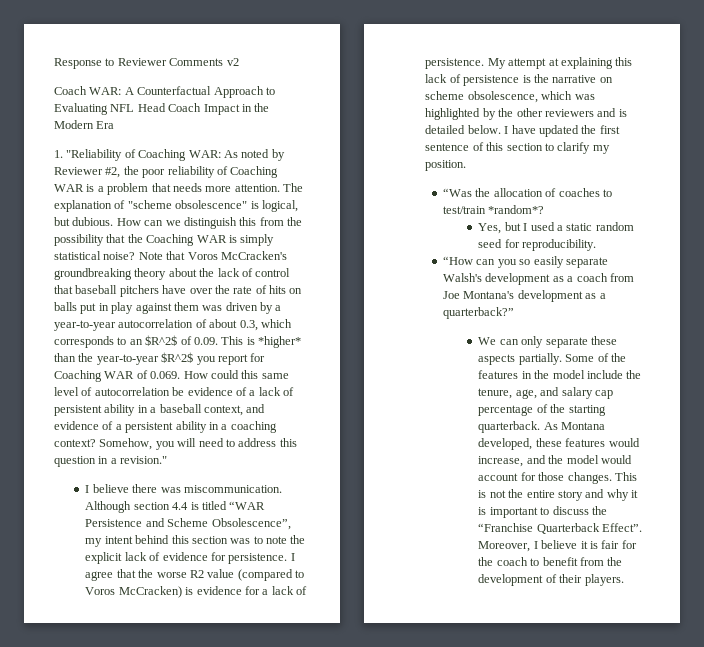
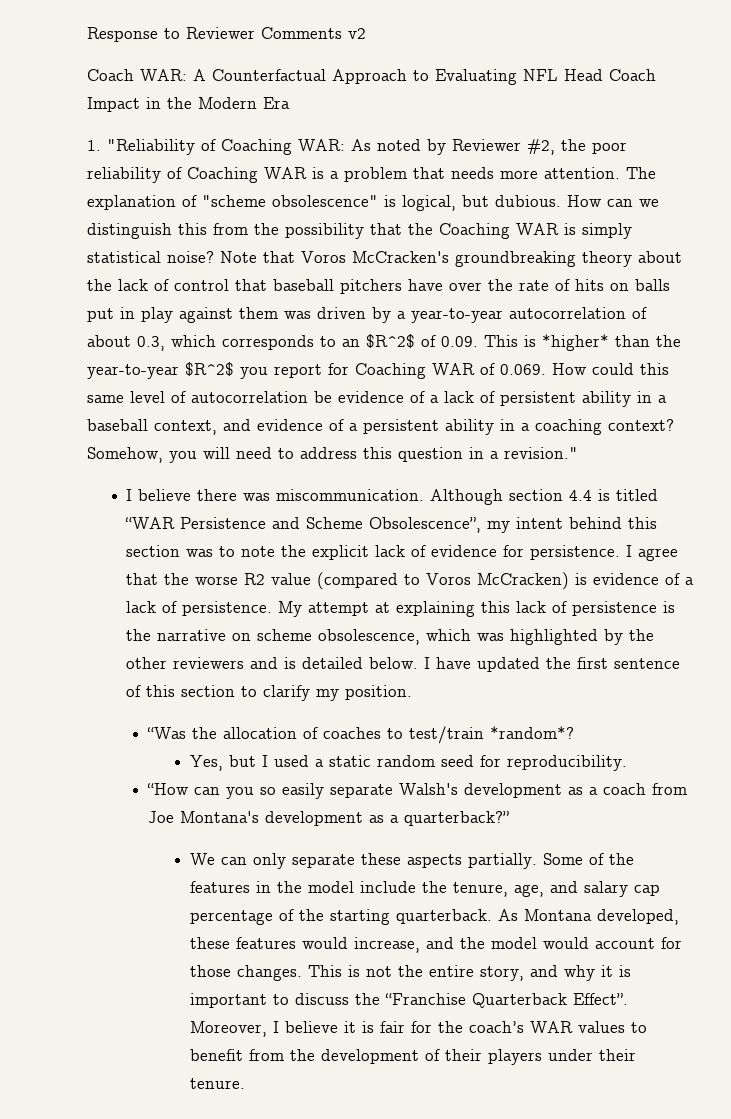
- I agree that the worse R2 value (compared to Voros McCracken) is evidence for a lack of persistence.
+ I agree that the worse R2 value (compared to Voros McCracken) is evidence of a lack of persistence.
- This is not the entire story and why it is important to discuss the “Franchise Quarterback Effect”.
+ This is not the entire story, and why it is important to discuss the “Franchise Quarterback Effect”.
- Moreover, I believe it is fair for the coach to benefit from the development of their players.
+ Moreover, I believe it is fair for the coach’s WAR values to benefit from the development of their players under their tenure.

